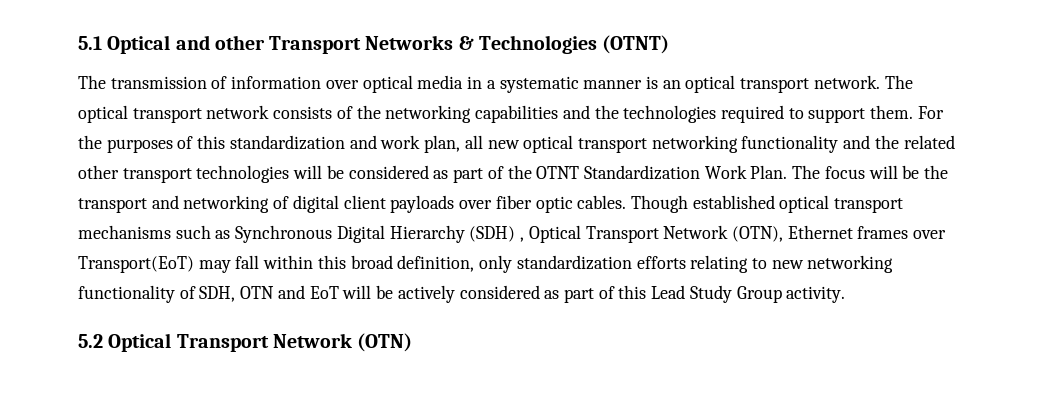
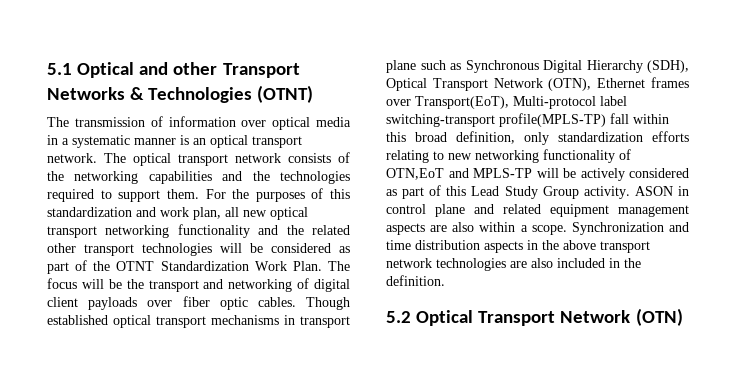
- Though established optical transport mechanisms such as Synchronous Digital Hierarchy (SDH) , Optical Transport Network (OTN), Ethernet frames over Transport(EoT) may fall within this broad definition, only standardization efforts relating to new networking functionality of SDH, OTN and EoT will be actively considered as part of this Lead Study Group activity.
+ Though established optical transport mechanisms in transport plane such as Synchronous Digital Hierarchy (SDH), Optical Transport Network (OTN), Ethernet frames over Transport(EoT), Multi-protocol label switching-transport profile(MPLS-TP) fall within this broad definition, only standardization efforts relating to new networking functionality of OTN,EoT and MPLS-TP will be actively considered as part of this Lead Study Group activity. ASON in control plane and related equipment management aspects are also within a scope. Synchronization and time distribution aspects in the above transport network technologies are also included in the definition.

